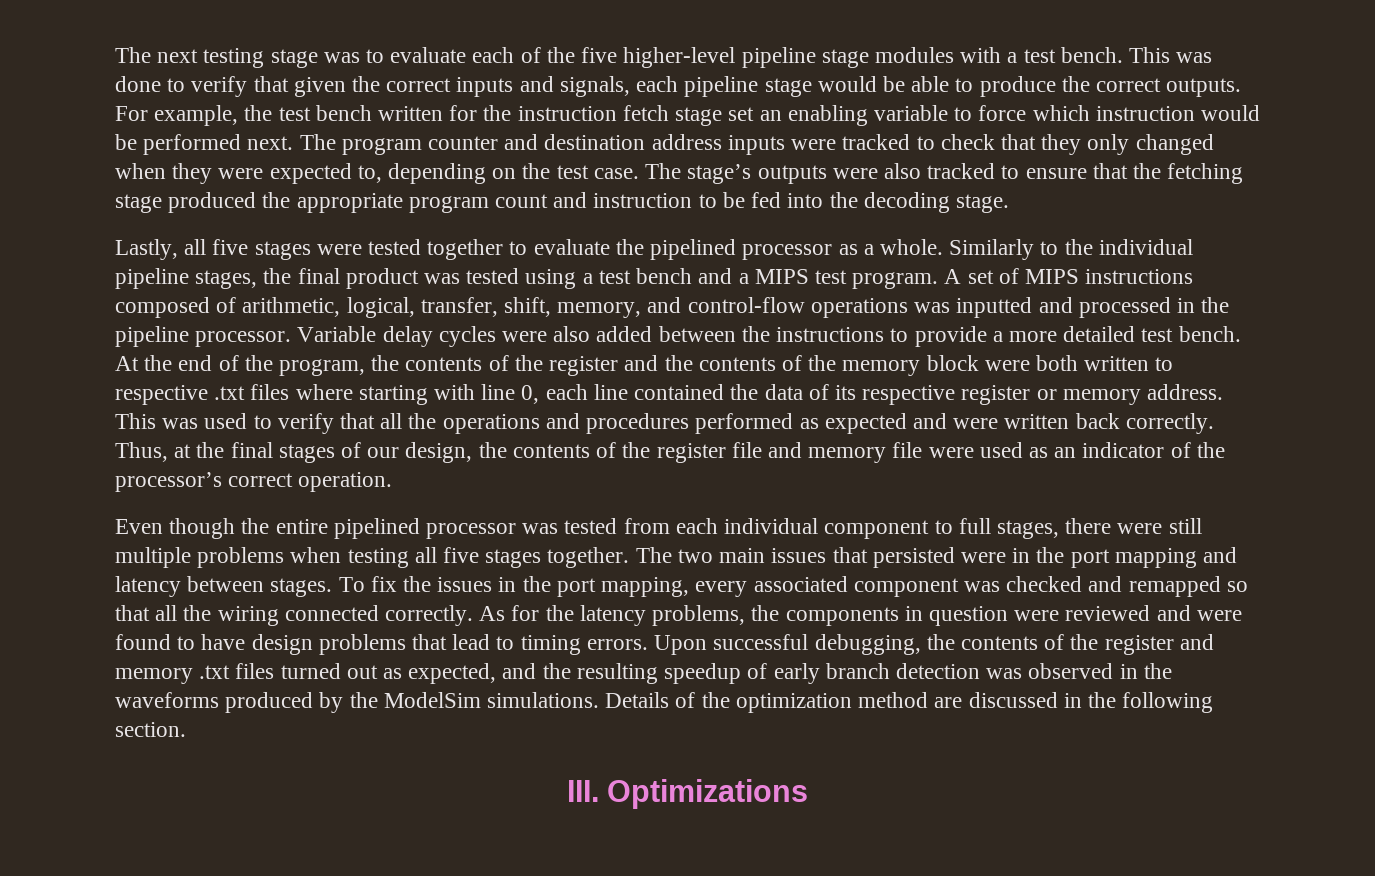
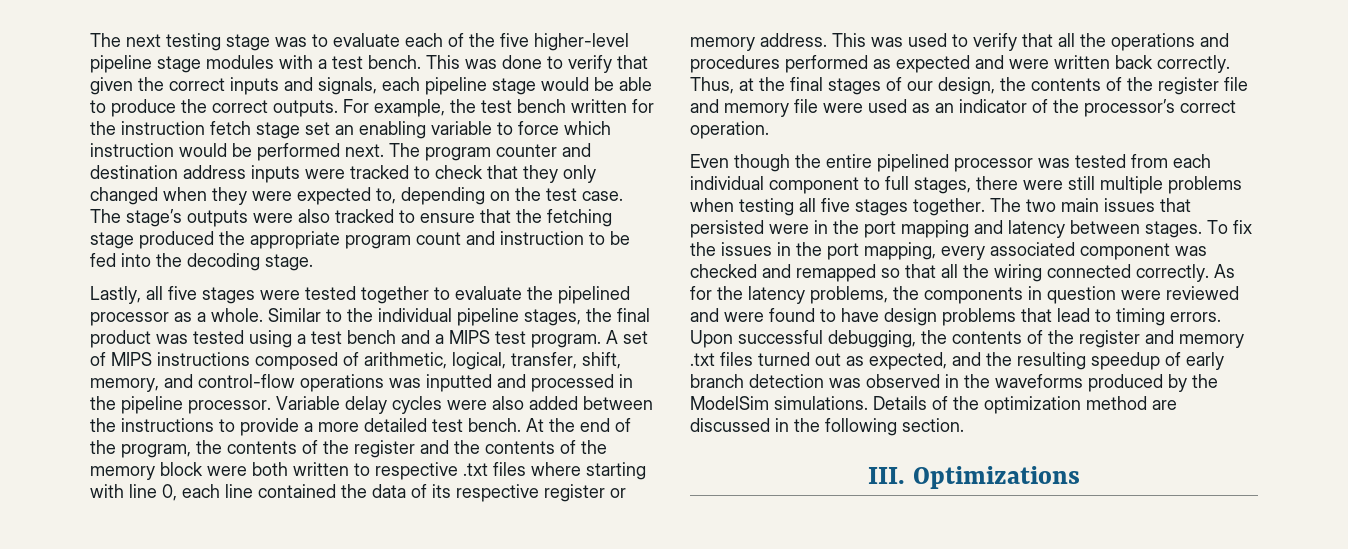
- Similarly to the individual pipeline stages, the final product was tested using a test bench and a MIPS test program.
+ Similar to the individual pipeline stages, the final product was tested using a test bench and a MIPS test program.

